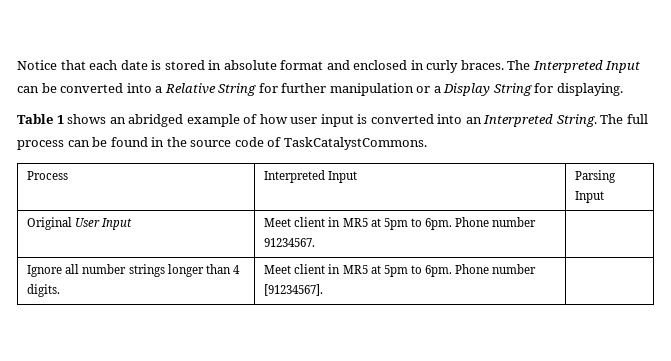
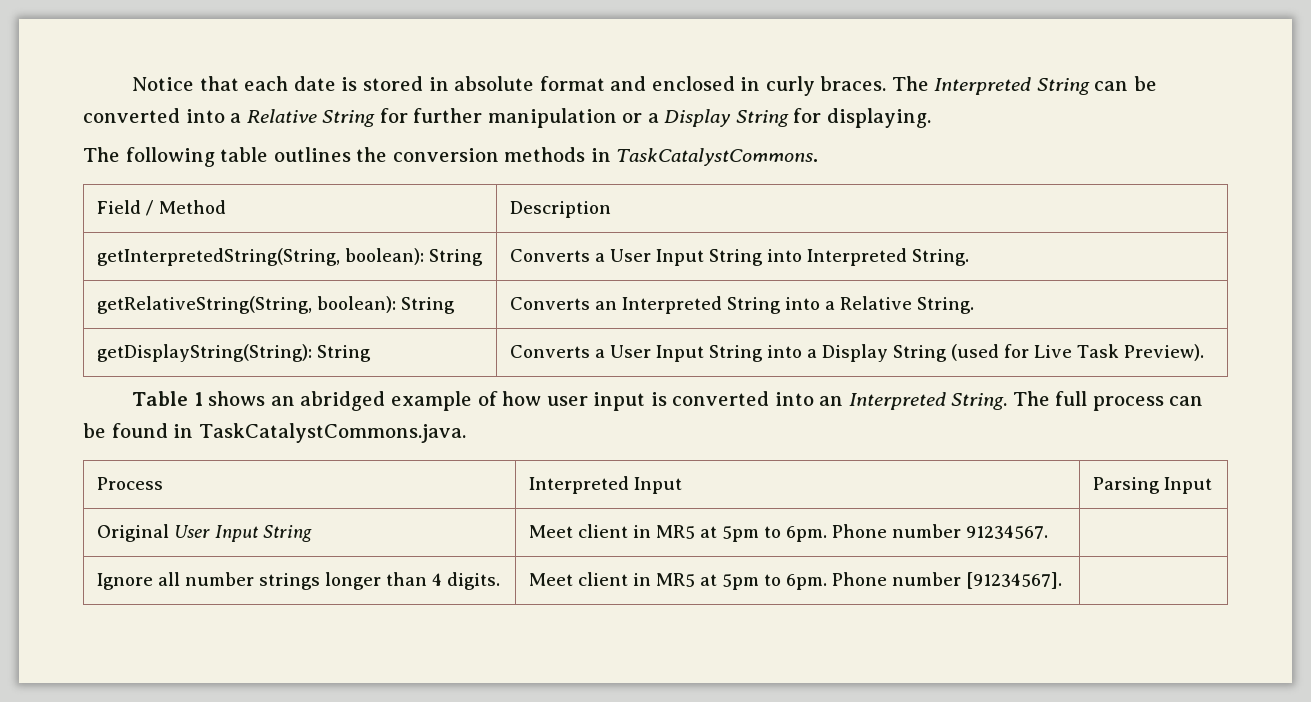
- The Interpreted Input can be converted into a Relative String for further manipulation or a Display String for displaying.
+ The Interpreted String can be converted into a Relative String for further manipulation or a Display String for displaying.
+ The following table outlines the conversion methods in TaskCatalystCommons.
+ Field / Method | Description
+ getInterpretedString(String, boolean): String | Converts a User Input String into Interpreted String.
+ getRelativeString(String, boolean): String | Converts an Interpreted String into a Relative String.
+ getDisplayString(String): String | Converts a User Input String into a Display String (used for Live Task Preview).
- The full process can be found in the source code of TaskCatalystCommons.
+ The full process can be found in TaskCatalystCommons.java.
- Original User Input | Meet client in MR5 at 5pm to 6pm. Phone number 91234567. |
+ Original User Input String | Meet client in MR5 at 5pm to 6pm. Phone number 91234567. |

